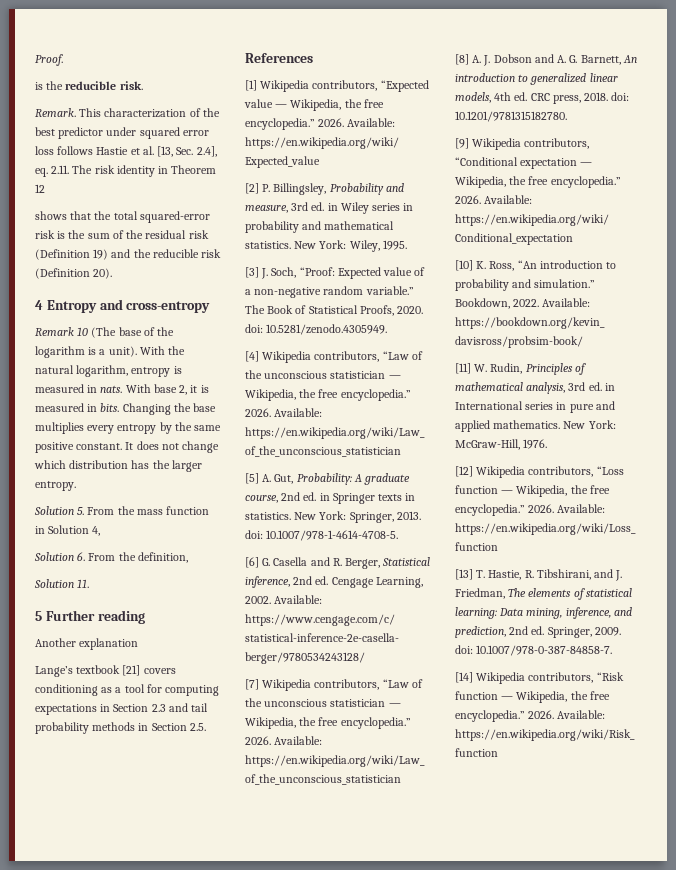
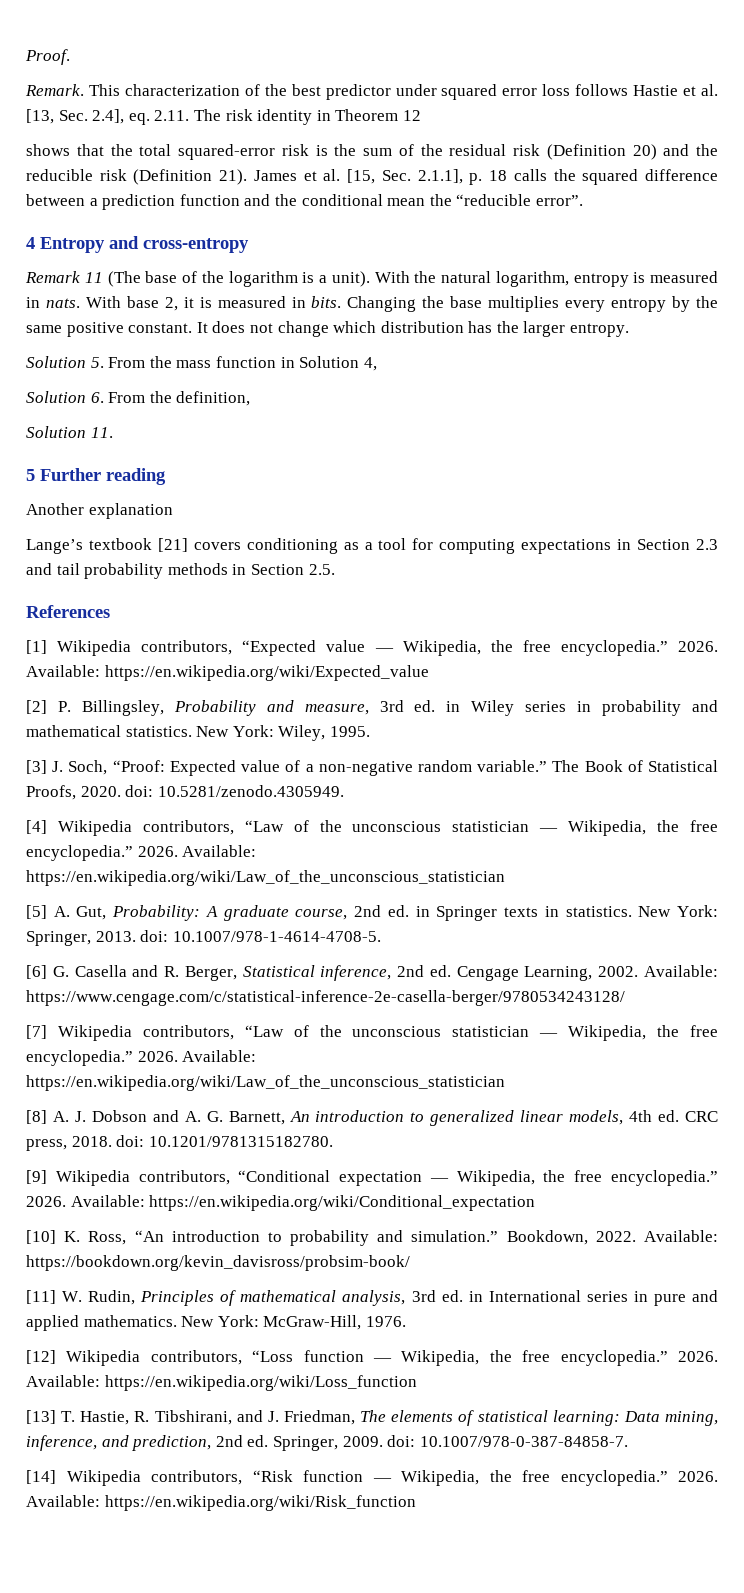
- is the reducible risk.
- shows that the total squared-error risk is the sum of the residual risk (Definition 19) and the reducible risk (Definition 20).
+ shows that the total squared-error risk is the sum of the residual risk (Definition 20) and the reducible risk (Definition 21). James et al. [15, Sec. 2.1.1], p. 18 calls the squared difference between a prediction function and the conditional mean the “reducible error”.
- Remark 10 (The base of the logarithm is a unit).
+ Remark 11 (The base of the logarithm is a unit).

